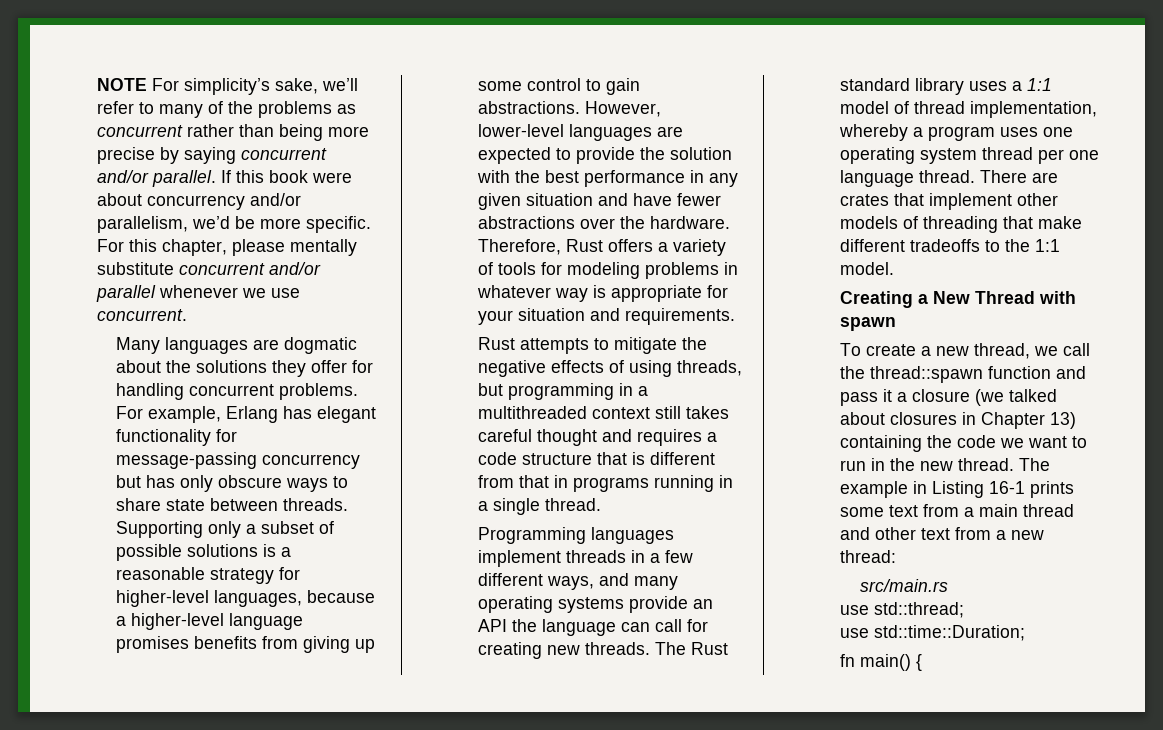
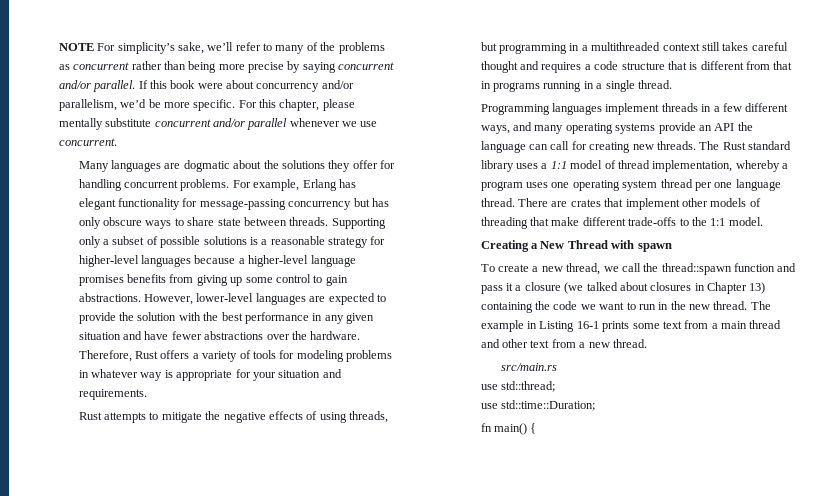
- Supporting only a subset of possible solutions is a reasonable strategy for higher-level languages, because a higher-level language promises benefits from giving up some control to gain abstractions.
+ Supporting only a subset of possible solutions is a reasonable strategy for higher-level languages because a higher-level language promises benefits from giving up some control to gain abstractions.
- There are crates that implement other models of threading that make different tradeoffs to the 1:1 model.
+ There are crates that implement other models of threading that make different trade-offs to the 1:1 model.
- The example in Listing 16-1 prints some text from a main thread and other text from a new thread:
+ The example in Listing 16-1 prints some text from a main thread and other text from a new thread.

